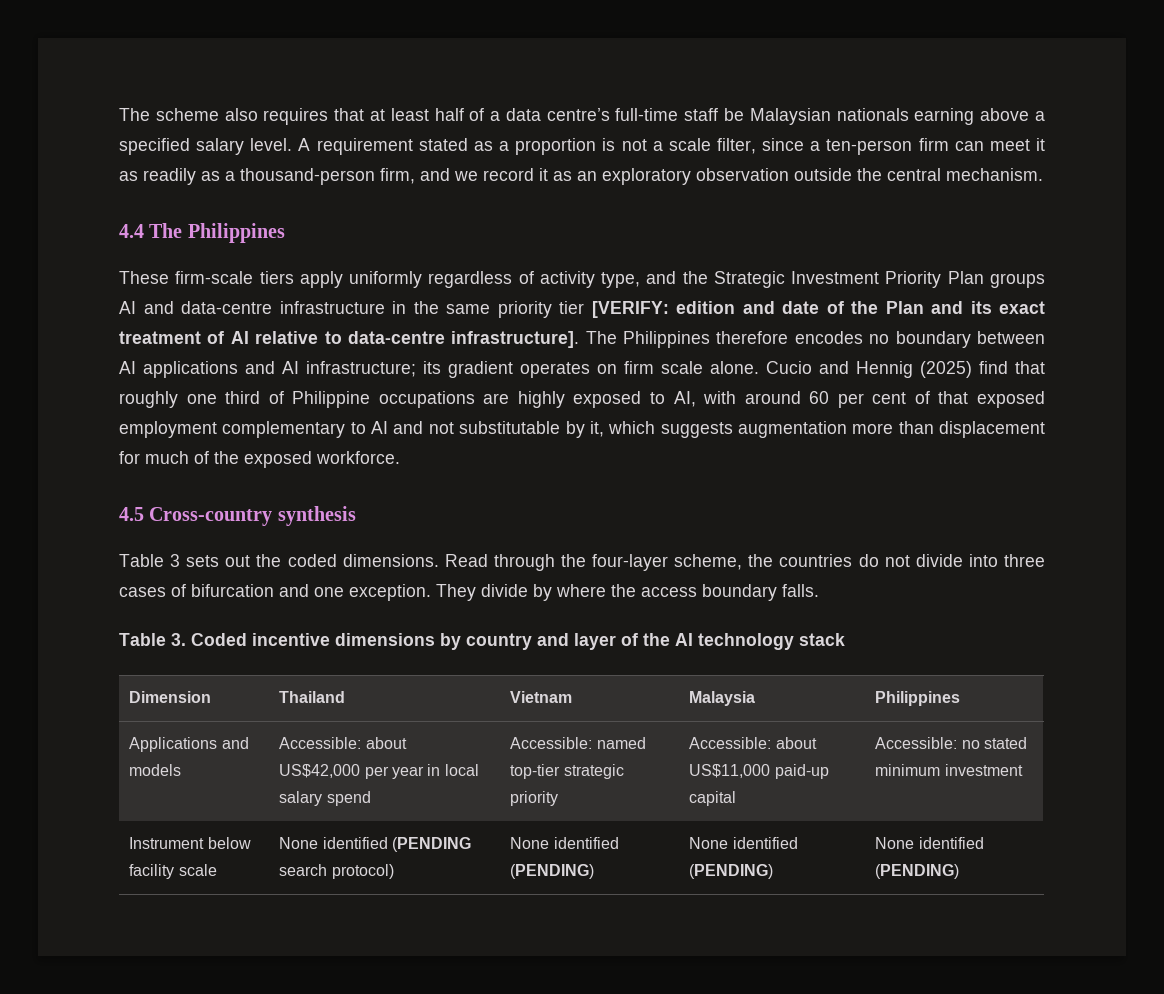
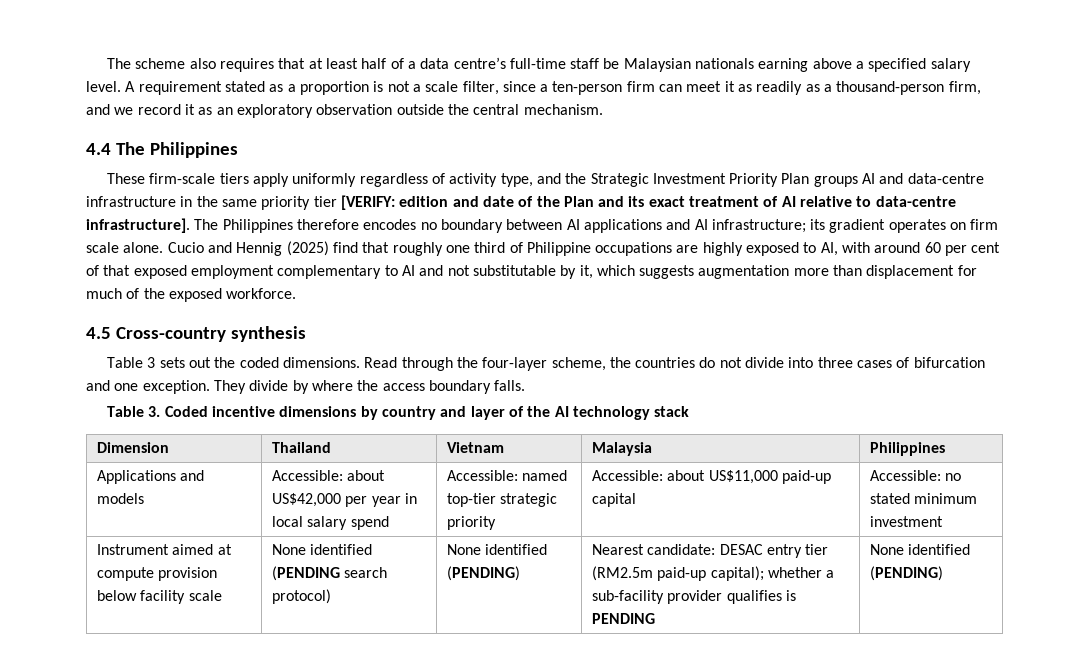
- Instrument below facility scale | None identified (PENDING search protocol) | None identified (PENDING) | None identified (PENDING) | None identified (PENDING)
+ Instrument aimed at compute provision below facility scale | None identified (PENDING search protocol) | None identified (PENDING) | Nearest candidate: DESAC entry tier (RM2.5m paid-up capital); whether a sub-facility provider qualifies is PENDING | None identified (PENDING)

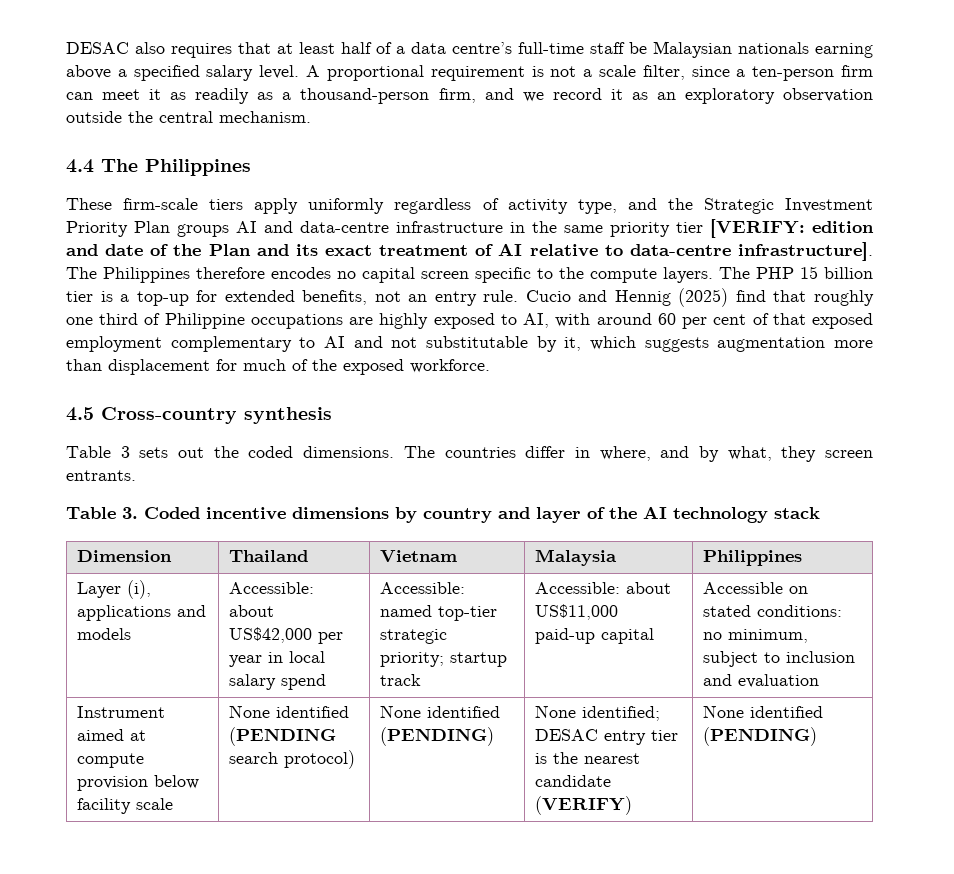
- The scheme also requires that at least half of a data centre’s full-time staff be Malaysian nationals earning above a specified salary level.
+ DESAC also requires that at least half of a data centre’s full-time staff be Malaysian nationals earning above a specified salary level.
- A requirement stated as a proportion is not a scale filter, since a ten-person firm can meet it as readily as a thousand-person firm, and we record it as an exploratory observation outside the central mechanism.
+ A proportional requirement is not a scale filter, since a ten-person firm can meet it as readily as a thousand-person firm, and we record it as an exploratory observation outside the central mechanism.
- The Philippines therefore encodes no boundary between AI applications and AI infrastructure; its gradient operates on firm scale alone.
+ The Philippines therefore encodes no capital screen specific to the compute layers. The PHP 15 billion tier is a top-up for extended benefits, not an entry rule.
- Read through the four-layer scheme, the countries do not divide into three cases of bifurcation and one exception. They divide by where the access boundary falls.
+ The countries differ in where, and by what, they screen entrants.
- Applications and models | Accessible: about US$42,000 per year in local salary spend | Accessible: named top-tier strategic priority | Accessible: about US$11,000 paid-up capital | Accessible: no stated minimum investment
+ Layer (i), applications and models | Accessible: about US$42,000 per year in local salary spend | Accessible: named top-tier strategic priority; startup track | Accessible: about US$11,000 paid-up capital | Accessible on stated conditions: no minimum, subject to inclusion and evaluation
- Instrument aimed at compute provision below facility scale | None identified (PENDING search protocol) | None identified (PENDING) | Nearest candidate: DESAC entry tier (RM2.5m paid-up capital); whether a sub-facility provider qualifies is PENDING | None identified (PENDING)
+ Instrument aimed at compute provision below facility scale | None identified (PENDING search protocol) | None identified (PENDING) | None identified; DESAC entry tier is the nearest candidate (VERIFY) | None identified (PENDING)

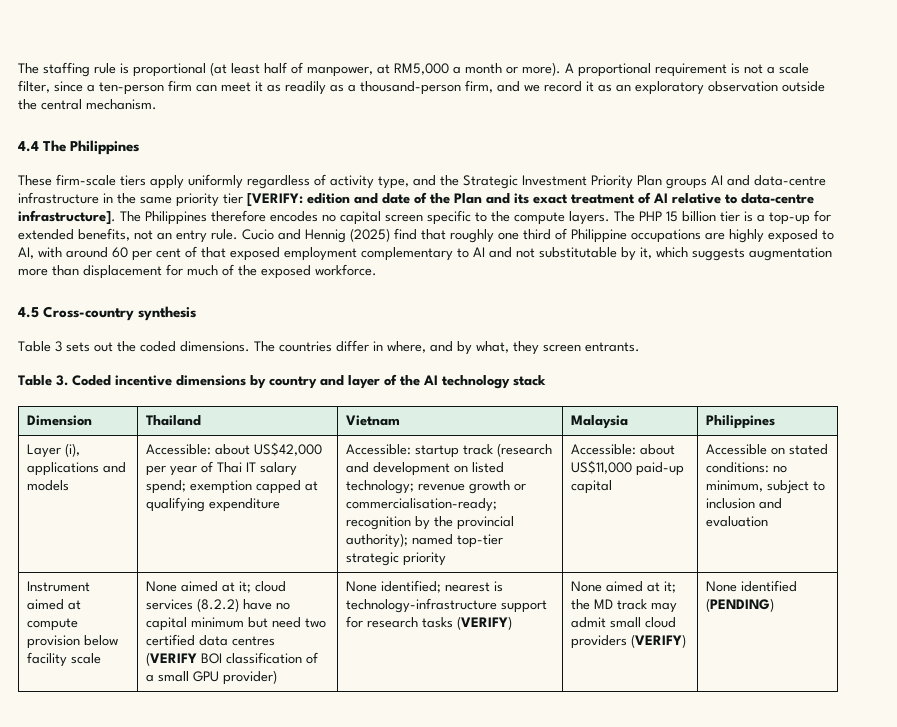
- DESAC also requires that at least half of a data centre’s full-time staff be Malaysian nationals earning above a specified salary level.
+ The staffing rule is proportional (at least half of manpower, at RM5,000 a month or more).
- Accessible: about US$42,000 per year in local salary spend | Accessible: named top-tier strategic priority; startup track
+ Accessible: about US$42,000 per year of Thai IT salary spend; exemption capped at qualifying expenditure | Accessible: startup track (research and development on listed technology; revenue growth or commercialisation-ready; recognition by the provincial authority); named top-tier strategic priority
- None identified (PENDING search protocol) | None identified (PENDING) | None identified; DESAC entry tier is the nearest candidate (VERIFY)
+ None aimed at it; cloud services (8.2.2) have no capital minimum but need two certified data centres (VERIFY BOI classification of a small GPU provider) | None identified; nearest is technology-infrastructure support for research tasks (VERIFY) | None aimed at it; the MD track may admit small cloud providers (VERIFY)

